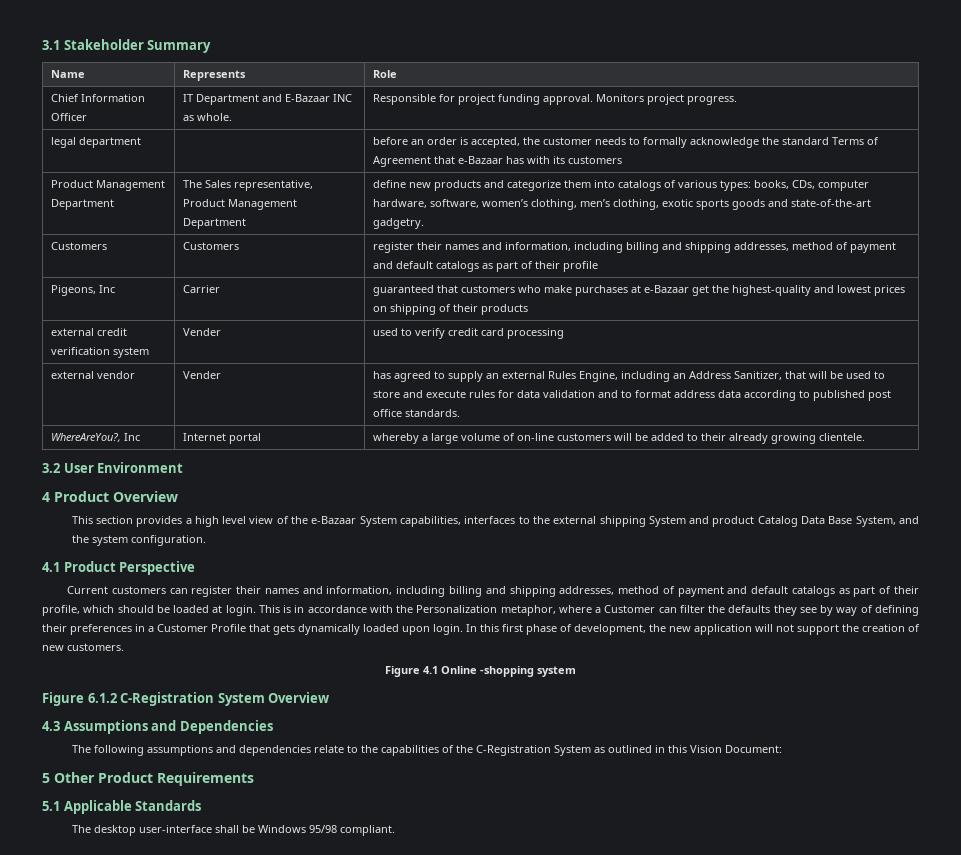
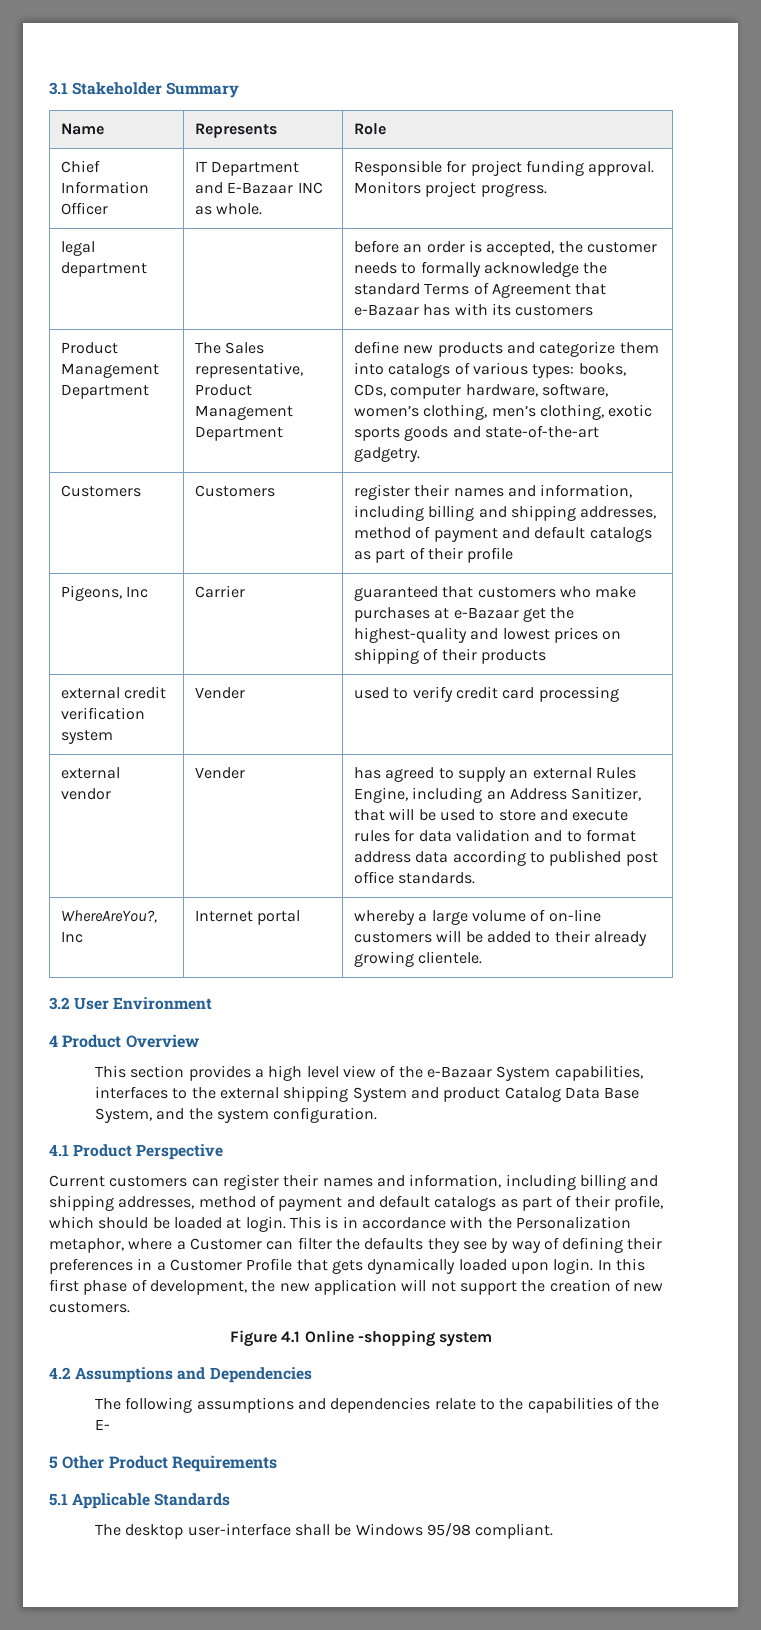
- Figure 6.1.2 C-Registration System Overview
- 4.3 Assumptions and Dependencies
+ 4.2 Assumptions and Dependencies
- The following assumptions and dependencies relate to the capabilities of the C-Registration System as outlined in this Vision Document:
+ The following assumptions and dependencies relate to the capabilities of the E-

